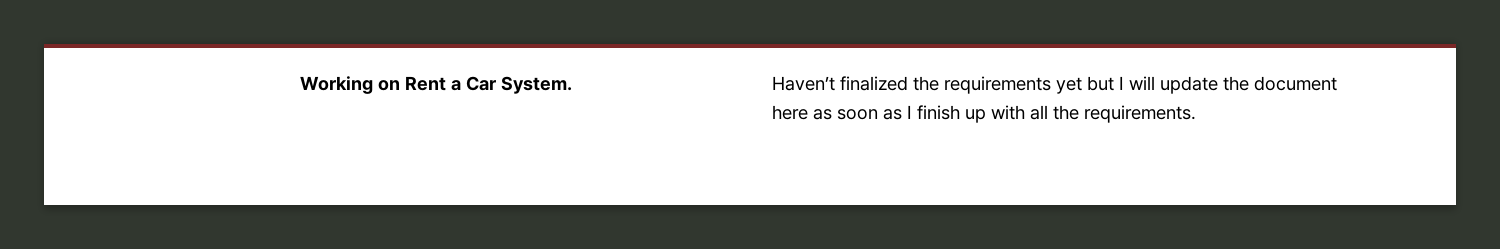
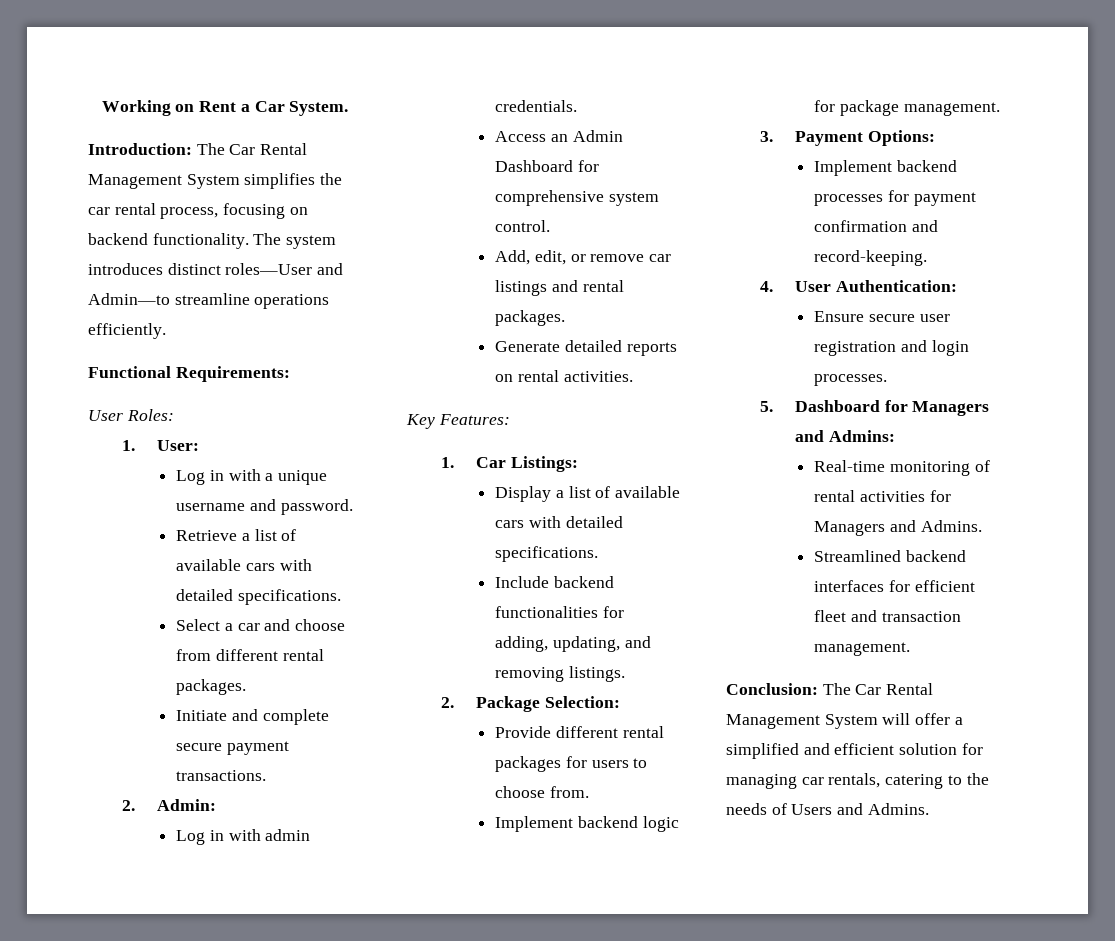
- Haven’t finalized the requirements yet but I will update the document here as soon as I finish up with all the requirements.
+ Introduction: The Car Rental Management System simplifies the car rental process, focusing on backend functionality. The system introduces distinct roles—User and Admin—to streamline operations efficiently.
+ Functional Requirements:
+ User Roles:
+ 1. User:
+ Log in with a unique username and password.
+ Retrieve a list of available cars with detailed specifications.
+ Select a car and choose from different rental packages.
+ Initiate and complete secure payment transactions.
+ 2. Admin:
+ Log in with admin credentials.
+ Access an Admin Dashboard for comprehensive system control.
+ Add, edit, or remove car listings and rental packages.
+ Generate detailed reports on rental activities.
+ Key Features:
+ 1. Car Listings:
+ Display a list of available cars with detailed specifications.
+ Include backend functionalities for adding, updating, and removing listings.
+ 2. Package Selection:
+ Provide different rental packages for users to choose from.
+ Implement backend logic for package management.
+ 3. Payment Options:
+ Implement backend processes for payment confirmation and record-keeping.
+ 4. User Authentication:
+ Ensure secure user registration and login processes.
+ 5. Dashboard for Managers and Admins:
+ Real-time monitoring of rental activities for Managers and Admins.
+ Streamlined backend interfaces for efficient fleet and transaction management.
+ Conclusion: The Car Rental Management System will offer a simplified and efficient solution for managing car rentals, catering to the needs of Users and Admins.

